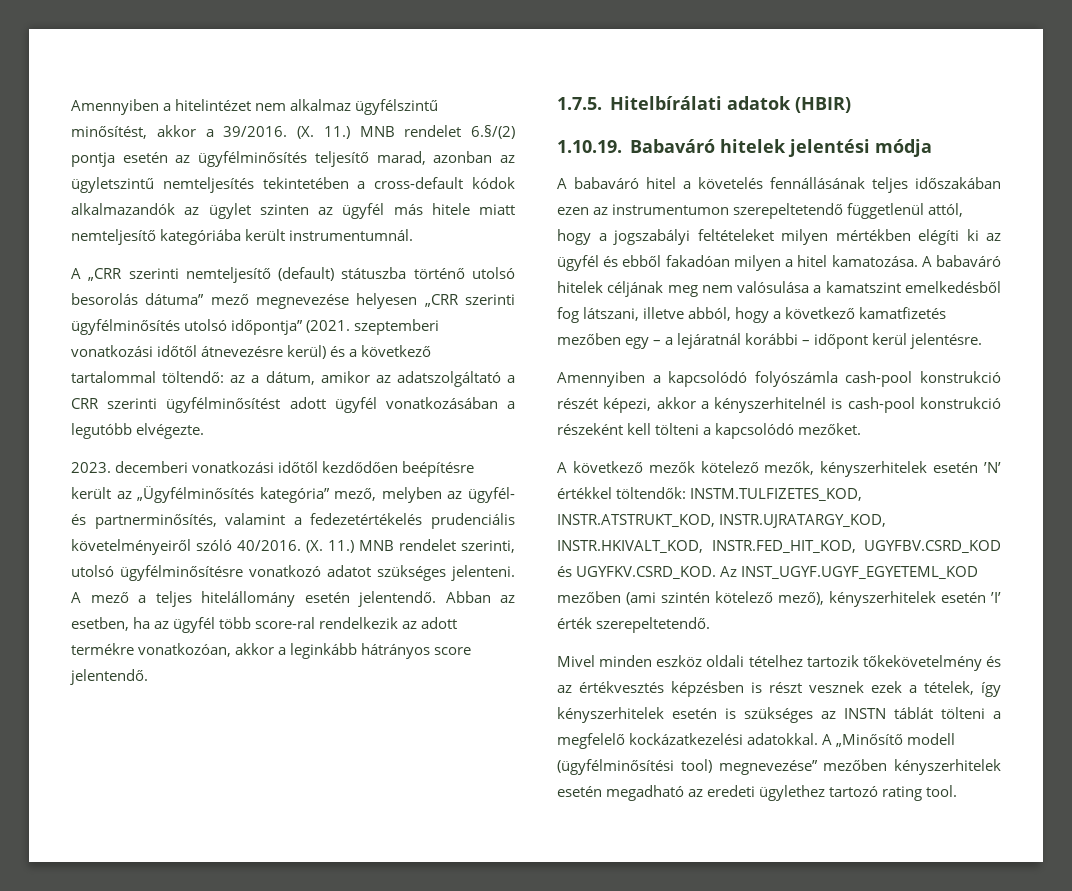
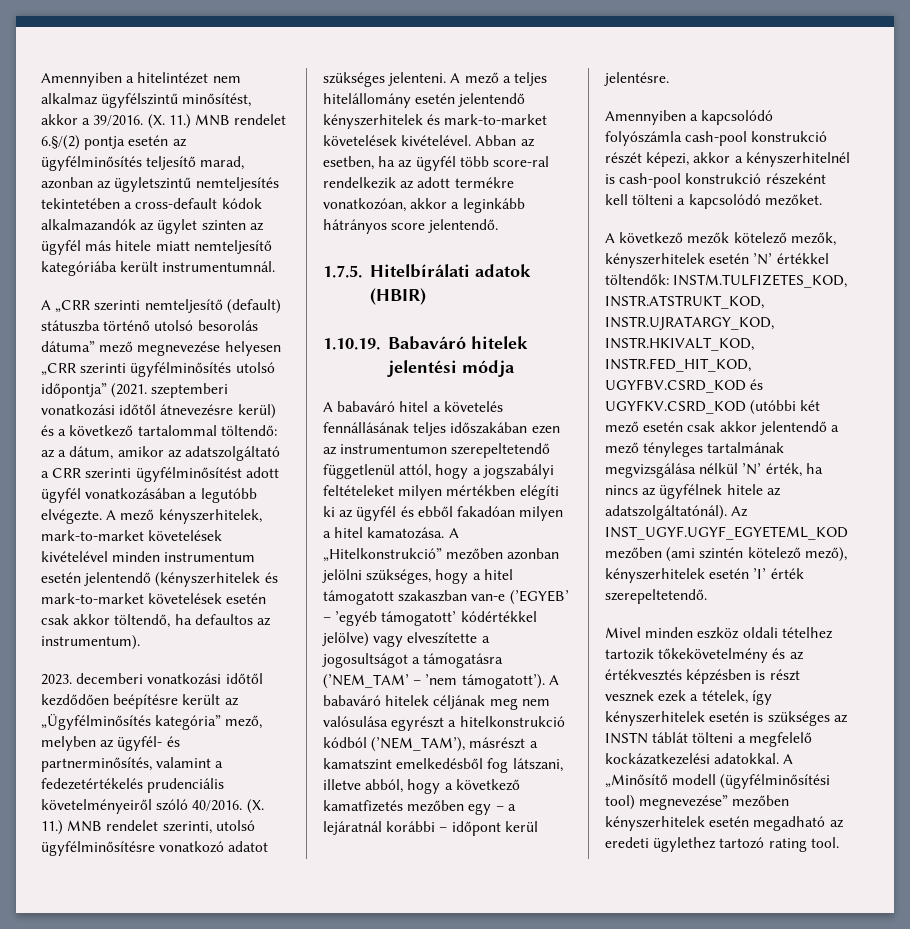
+ A mező kényszerhitelek, mark-to-market követelések kivételével minden instrumentum esetén jelentendő (kényszerhitelek és mark-to-market követelések esetén csak akkor töltendő, ha defaultos az instrumentum).
- A mező a teljes hitelállomány esetén jelentendő.
+ A mező a teljes hitelállomány esetén jelentendő kényszerhitelek és mark-to-market követelések kivételével.
- A babaváró hitelek céljának meg nem valósulása a kamatszint emelkedésből fog látszani, illetve abból, hogy a következő kamatfizetés mezőben egy – a lejáratnál korábbi – időpont kerül jelentésre.
+ A „Hitelkonstrukció” mezőben azonban jelölni szükséges, hogy a hitel támogatott szakaszban van-e (’EGYEB’ – ’egyéb támogatott’ kódértékkel jelölve) vagy elveszítette a jogosultságot a támogatásra (’NEM_TAM’ – ’nem támogatott’). A babaváró hitelek céljának meg nem valósulása egyrészt a hitelkonstrukció kódból (’NEM_TAM’), másrészt a kamatszint emelkedésből fog látszani, illetve abból, hogy a következő kamatfizetés mezőben egy – a lejáratnál korábbi – időpont kerül jelentésre.
- A következő mezők kötelező mezők, kényszerhitelek esetén ’N’ értékkel töltendők: INSTM.TULFIZETES_KOD, INSTR.ATSTRUKT_KOD, INSTR.UJRATARGY_KOD, INSTR.HKIVALT_KOD, INSTR.FED_HIT_KOD, UGYFBV.CSRD_KOD és UGYFKV.CSRD_KOD. Az INST_UGYF.UGYF_EGYETEML_KOD mezőben (ami szintén kötelező mező), kényszerhitelek esetén ’I’ érték szerepeltetendő.
+ A következő mezők kötelező mezők, kényszerhitelek esetén ’N’ értékkel töltendők: INSTM.TULFIZETES_KOD, INSTR.ATSTRUKT_KOD, INSTR.UJRATARGY_KOD, INSTR.HKIVALT_KOD, INSTR.FED_HIT_KOD, UGYFBV.CSRD_KOD és UGYFKV.CSRD_KOD (utóbbi két mező esetén csak akkor jelentendő a mező tényleges tartalmának megvizsgálása nélkül ’N’ érték, ha nincs az ügyfélnek hitele az adatszolgáltatónál). Az INST_UGYF.UGYF_EGYETEML_KOD mezőben (ami szintén kötelező mező), kényszerhitelek esetén ’I’ érték szerepeltetendő.

